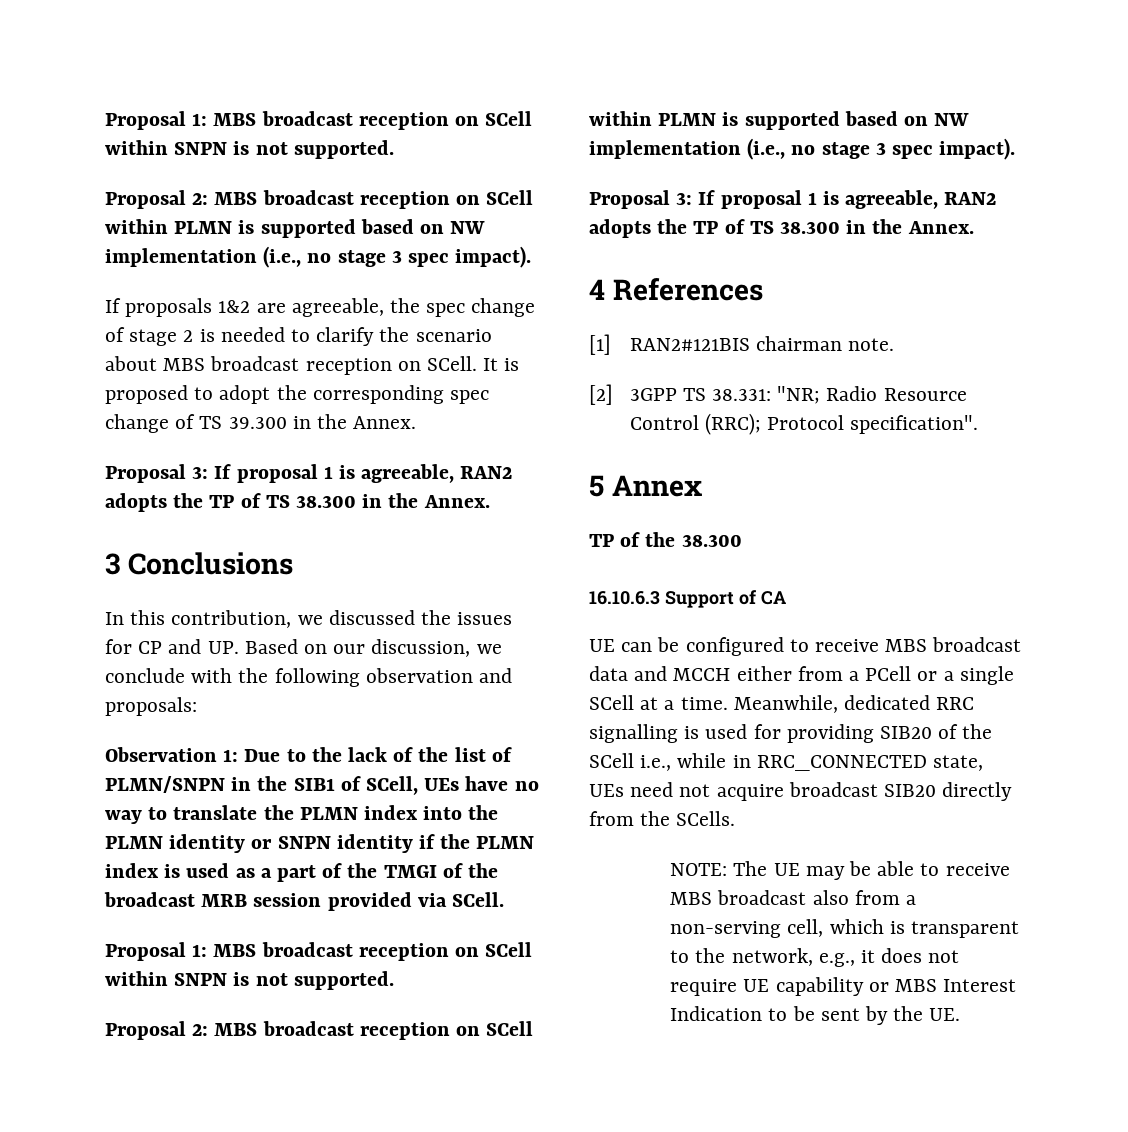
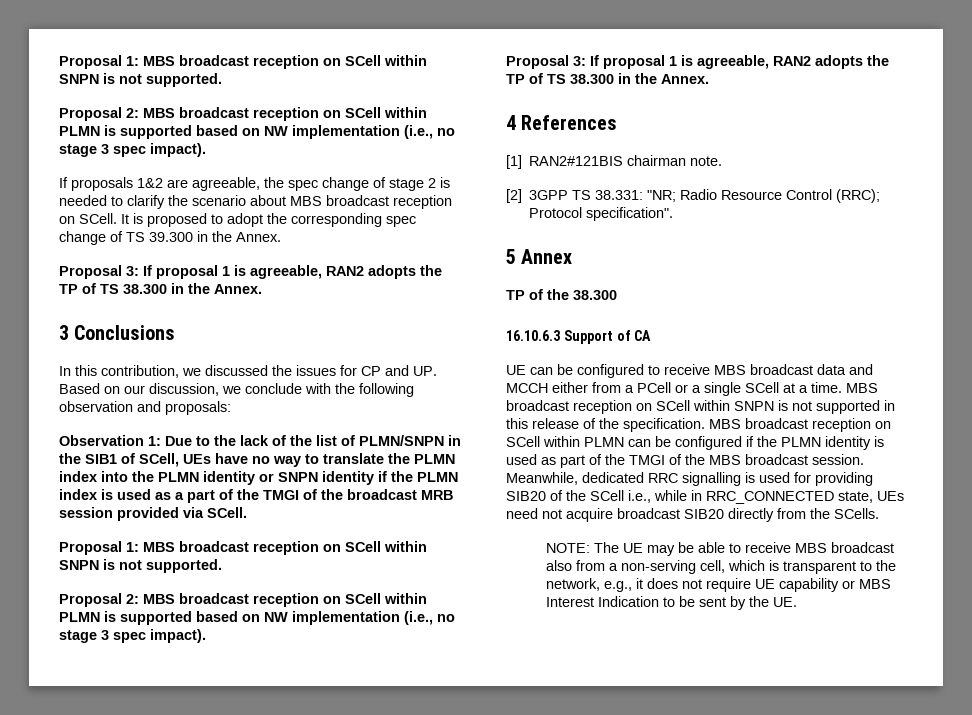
+ MBS broadcast reception on SCell within SNPN is not supported in this release of the specification. MBS broadcast reception on SCell within PLMN can be configured if the PLMN identity is used as part of the TMGI of the MBS broadcast session.

